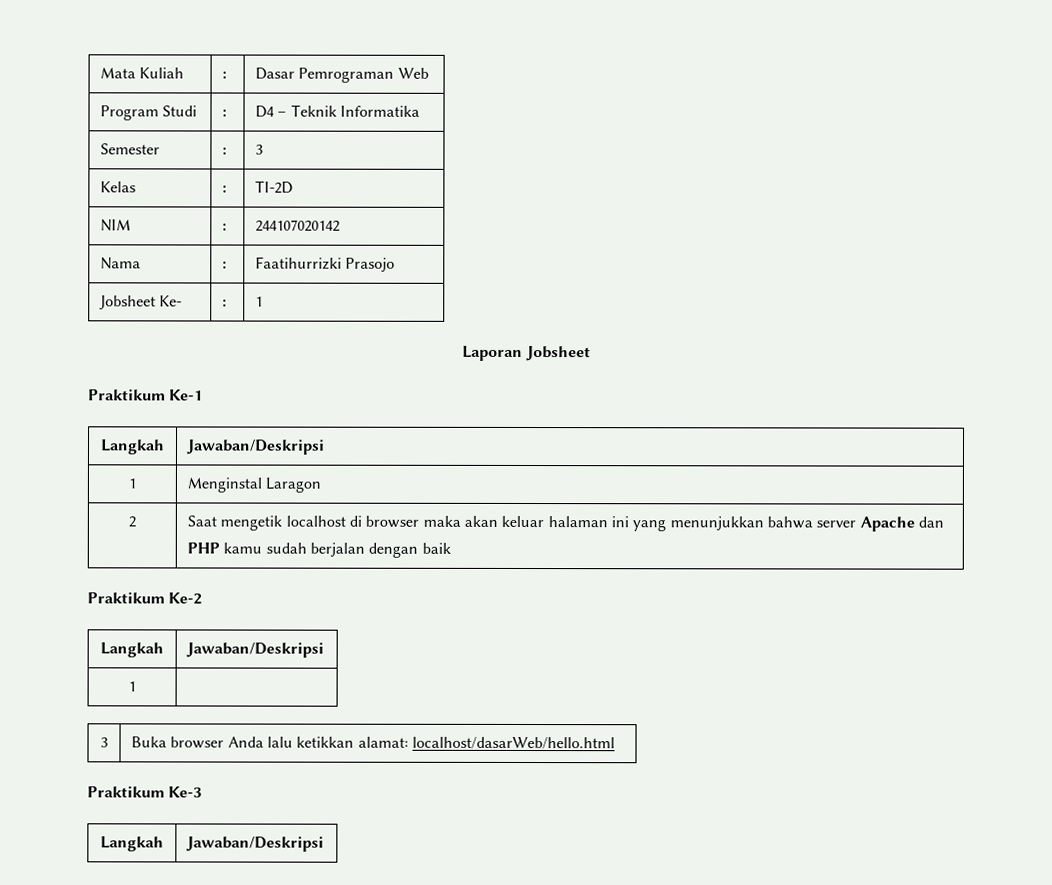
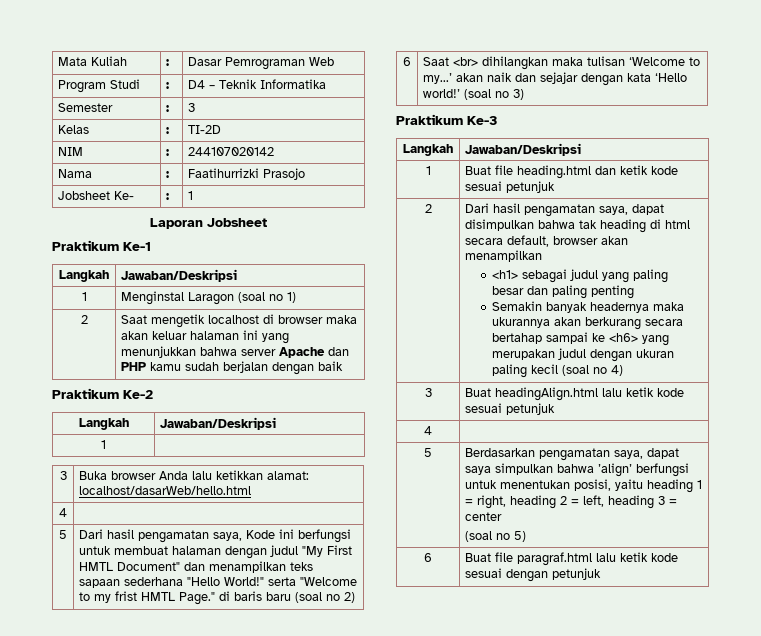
- 1 | Menginstal Laragon
+ 1 | Menginstal Laragon (soal no 1)
  3 | Buka browser Anda lalu ketikkan alamat: localhost/dasarWeb/hello.html
+ 4 |
+ 5 | Dari hasil pengamatan saya, Kode ini berfungsi untuk membuat halaman dengan judul "My First HMTL Document" dan menampilkan teks sapaan sederhana "Hello World!" serta "Welcome to my frist HMTL Page." di baris baru (soal no 2)
+ 6 | Saat <br> dihilangkan maka tulisan ‘Welcome to my...’ akan naik dan sejajar dengan kata ‘Hello world!’ (soal no 3)
  Praktikum Ke-3
  Langkah | Jawaban/Deskripsi
+ 1 | Buat file heading.html dan ketik kode sesuai petunjuk
+ 2 | Dari hasil pengamatan saya, dapat disimpulkan bahwa tak heading di html secara default, browser akan menampilkan
+ <h1> sebagai judul yang paling besar dan paling penting
+ Semakin banyak headernya maka ukurannya akan berkurang secara bertahap sampai ke <h6> yang merupakan judul dengan ukuran paling kecil (soal no 4)
+ 3 | Buat headingAlign.html lalu ketik kode sesuai petunjuk
+ 4 |
+ 5 | Berdasarkan pengamatan saya, dapat saya simpulkan bahwa ’align’ berfungsi untuk menentukan posisi, yaitu heading 1 = right, heading 2 = left, heading 3 = center
+ (soal no 5)
+ 6 | Buat file paragraf.html lalu ketik kode sesuai dengan petunjuk

